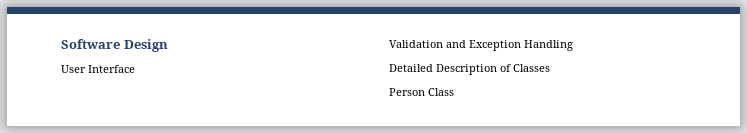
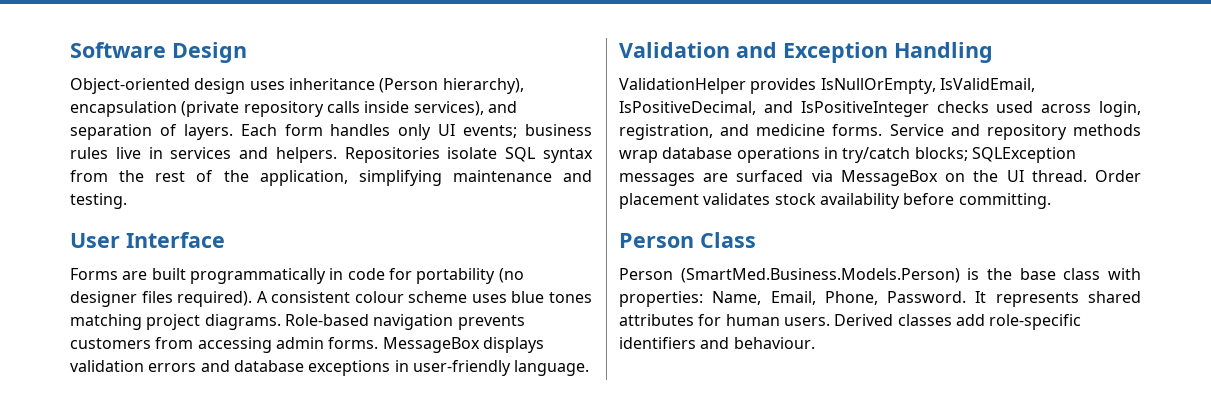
+ Object-oriented design uses inheritance (Person hierarchy), encapsulation (private repository calls inside services), and separation of layers. Each form handles only UI events; business rules live in services and helpers. Repositories isolate SQL syntax from the rest of the application, simplifying maintenance and testing.
  User Interface
+ Forms are built programmatically in code for portability (no designer files required). A consistent colour scheme uses blue tones matching project diagrams. Role-based navigation prevents customers from accessing admin forms. MessageBox displays validation errors and database exceptions in user-friendly language.
  Validation and Exception Handling
- Detailed Description of Classes
+ ValidationHelper provides IsNullOrEmpty, IsValidEmail, IsPositiveDecimal, and IsPositiveInteger checks used across login, registration, and medicine forms. Service and repository methods wrap database operations in try/catch blocks; SQLException messages are surfaced via MessageBox on the UI thread. Order placement validates stock availability before committing.
  Person Class
+ Person (SmartMed.Business.Models.Person) is the base class with properties: Name, Email, Phone, Password. It represents shared attributes for human users. Derived classes add role-specific identifiers and behaviour.

